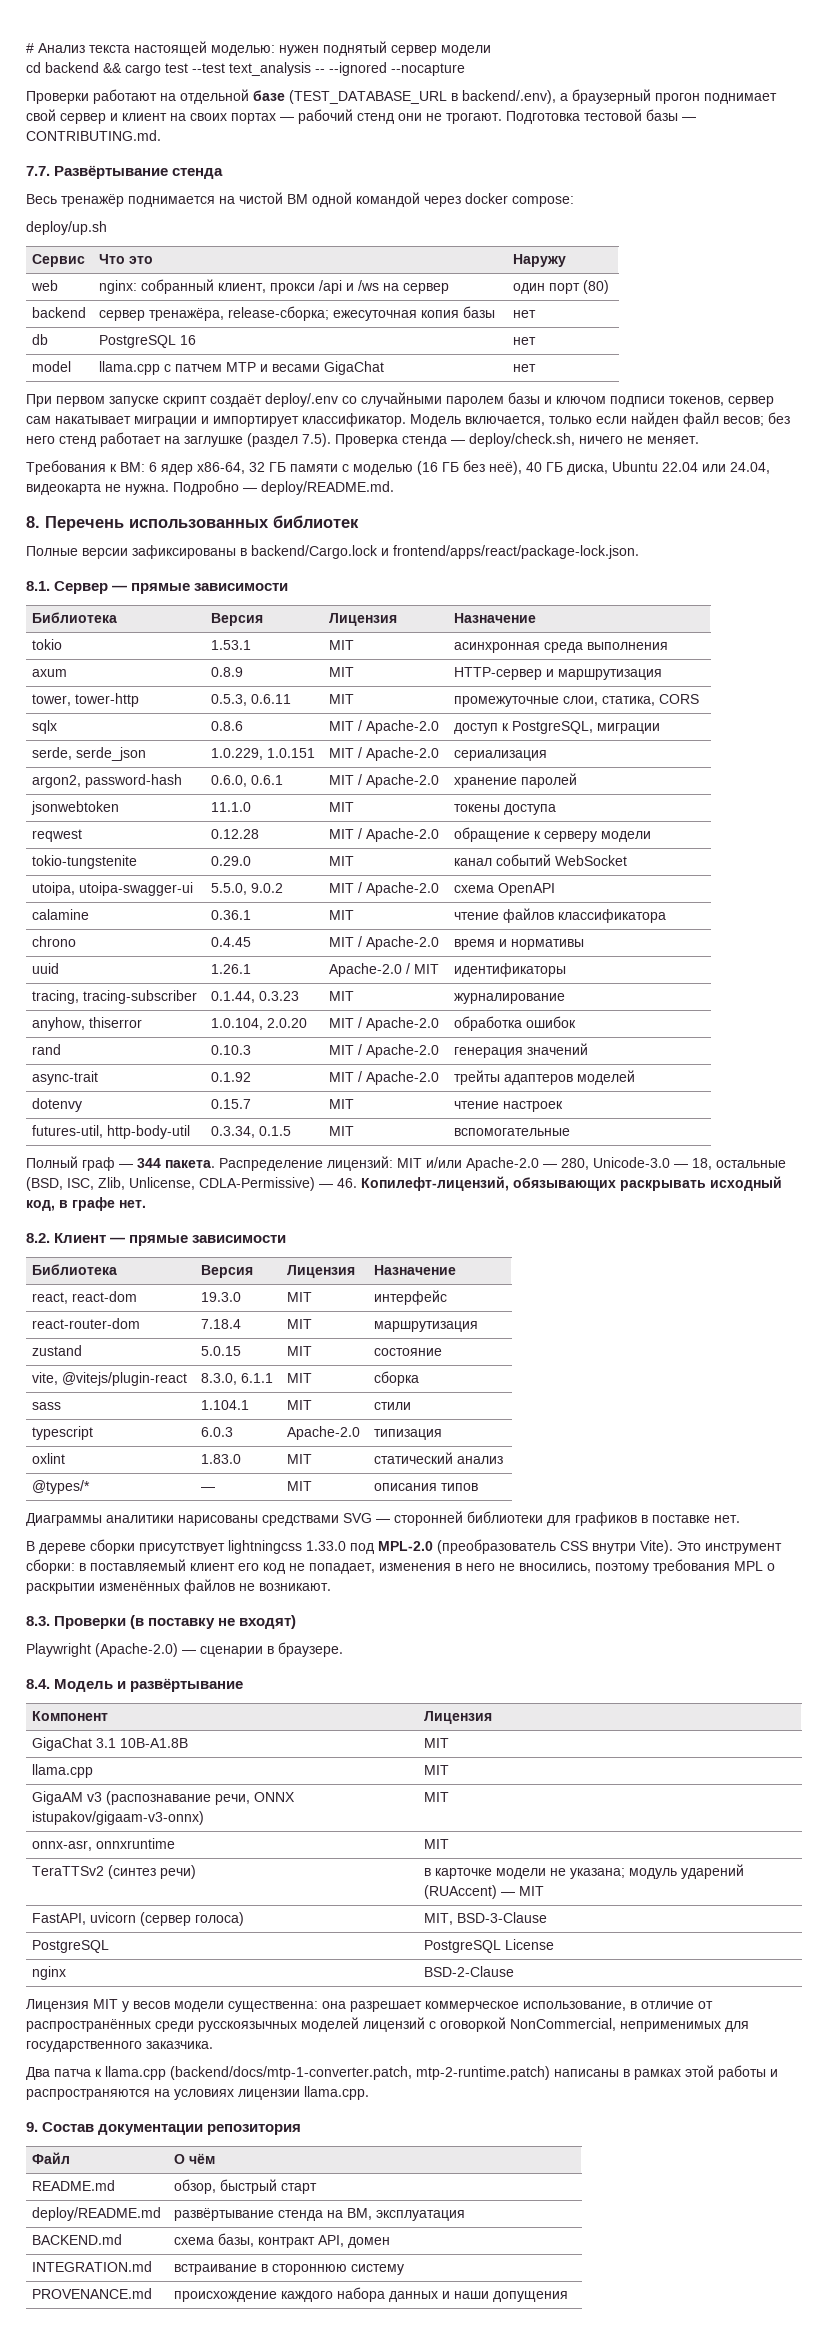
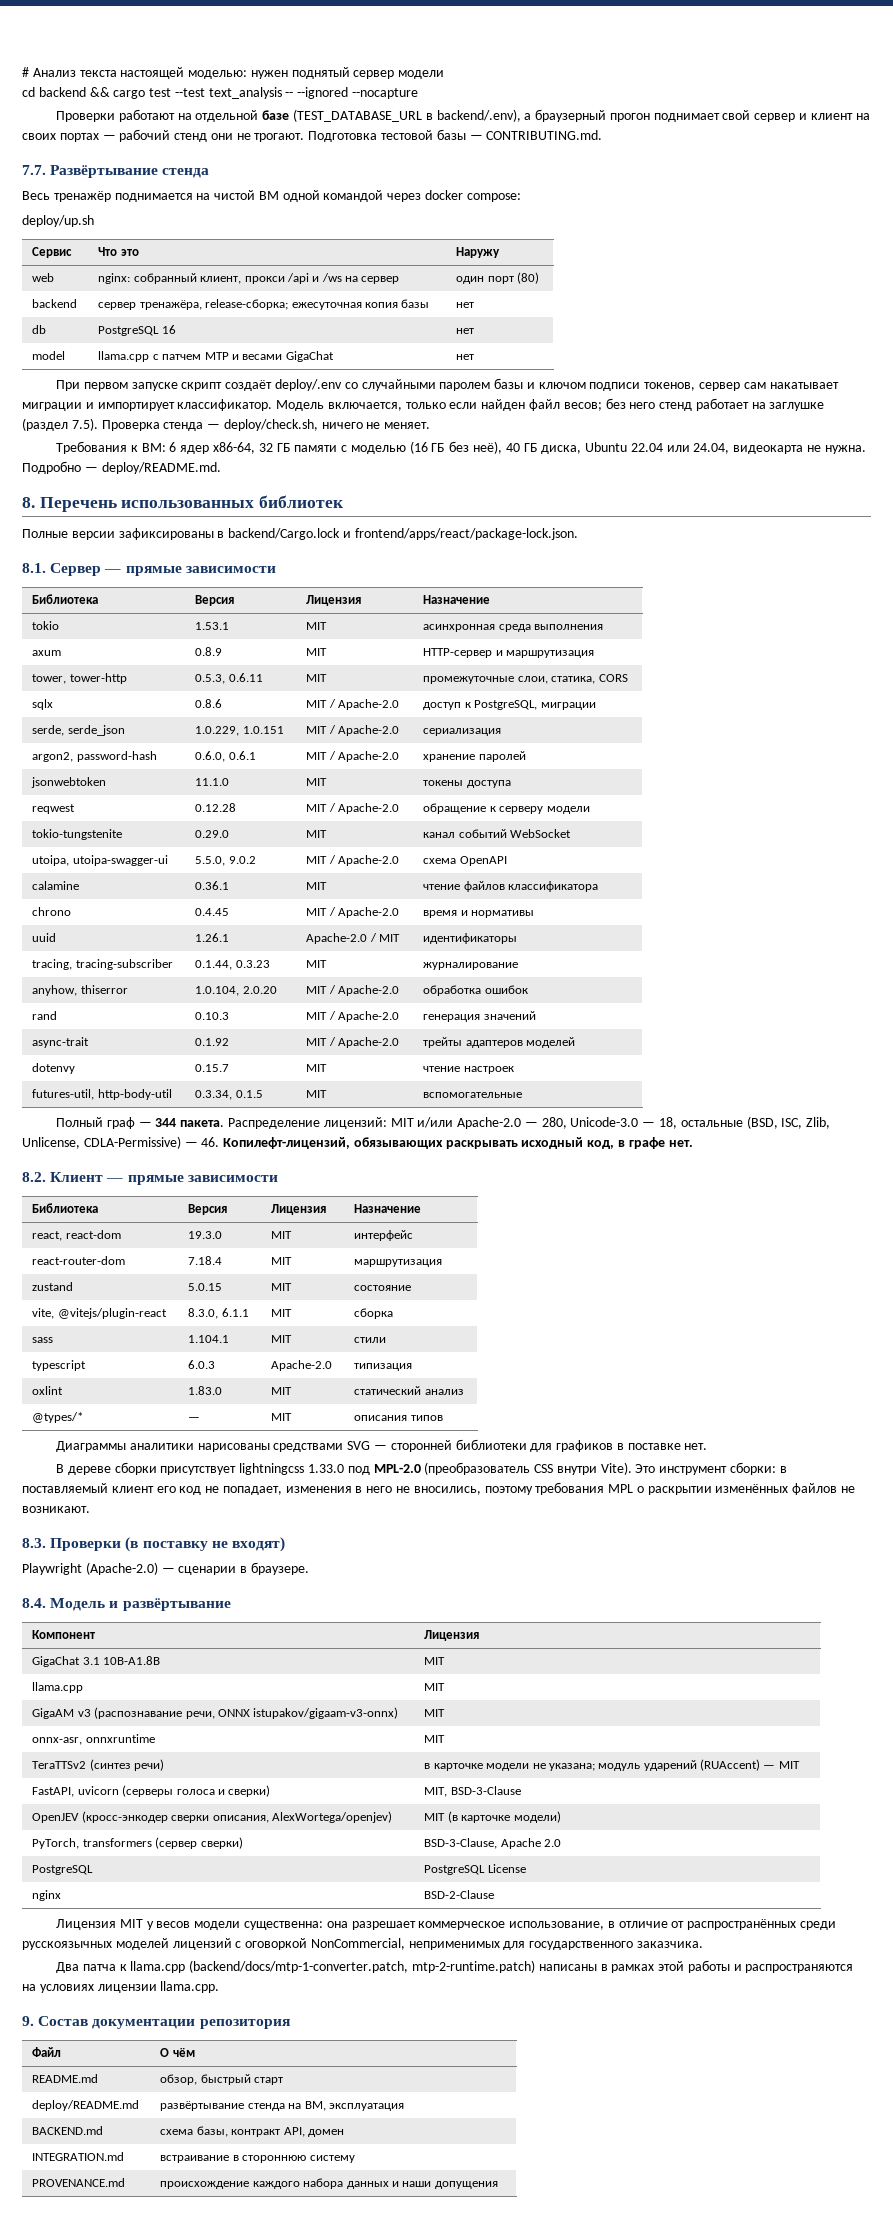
- FastAPI, uvicorn (сервер голоса) | MIT, BSD-3-Clause
+ FastAPI, uvicorn (серверы голоса и сверки) | MIT, BSD-3-Clause
+ OpenJEV (кросс-энкодер сверки описания, AlexWortega/openjev) | MIT (в карточке модели)
+ PyTorch, transformers (сервер сверки) | BSD-3-Clause, Apache 2.0

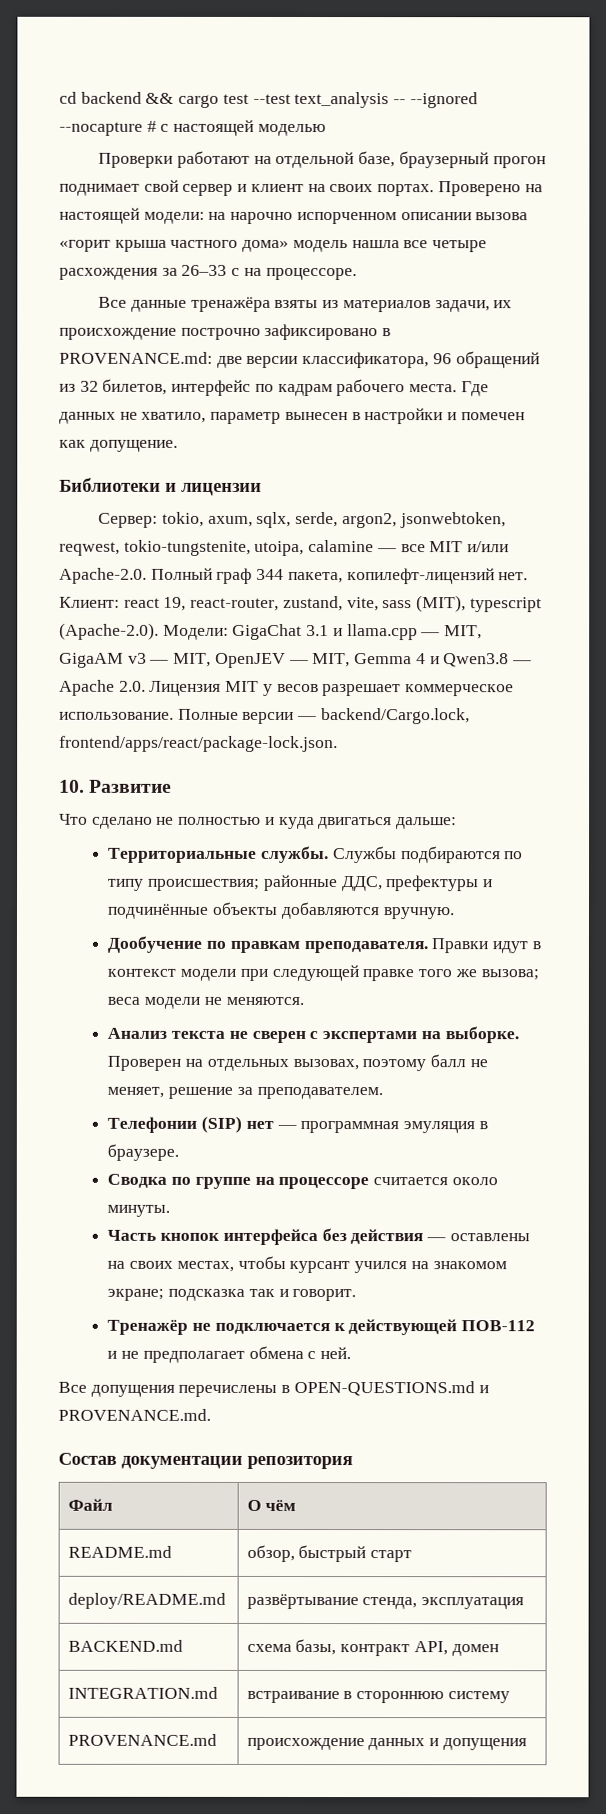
- # Анализ текста настоящей моделью: нужен поднятый сервер модели
- cd backend && cargo test --test text_analysis -- --ignored --nocapture
+ cd backend && cargo test --test text_analysis -- --ignored --nocapture # с настоящей моделью
- Проверки работают на отдельной базе (TEST_DATABASE_URL в backend/.env), а браузерный прогон поднимает свой сервер и клиент на своих портах — рабочий стенд они не трогают. Подготовка тестовой базы — CONTRIBUTING.md.
- 7.7. Развёртывание стенда
- Весь тренажёр поднимается на чистой ВМ одной командой через docker compose:
- deploy/up.sh
- Сервис | Что это | Наружу
- web | nginx: собранный клиент, прокси /api и /ws на сервер | один порт (80)
- backend | сервер тренажёра, release-сборка; ежесуточная копия базы | нет
- db | PostgreSQL 16 | нет
- model | llama.cpp с патчем MTP и весами GigaChat | нет
- При первом запуске скрипт создаёт deploy/.env со случайными паролем базы и ключом подписи токенов, сервер сам накатывает миграции и импортирует классификатор. Модель включается, только если найден файл весов; без него стенд работает на заглушке (раздел 7.5). Проверка стенда — deploy/check.sh, ничего не меняет.
- Требования к ВМ: 6 ядер x86-64, 32 ГБ памяти с моделью (16 ГБ без неё), 40 ГБ диска, Ubuntu 22.04 или 24.04, видеокарта не нужна. Подробно — deploy/README.md.
- 8. Перечень использованных библиотек
- Полные версии зафиксированы в backend/Cargo.lock и frontend/apps/react/package-lock.json.
- 8.1. Сервер — прямые зависимости
- Библиотека | Версия | Лицензия | Назначение
- tokio | 1.53.1 | MIT | асинхронная среда выполнения
- axum | 0.8.9 | MIT | HTTP-сервер и маршрутизация
- tower, tower-http | 0.5.3, 0.6.11 | MIT | промежуточные слои, статика, CORS
- sqlx | 0.8.6 | MIT / Apache-2.0 | доступ к PostgreSQL, миграции
- serde, serde_json | 1.0.229, 1.0.151 | MIT / Apache-2.0 | сериализация
- argon2, password-hash | 0.6.0, 0.6.1 | MIT / Apache-2.0 | хранение паролей
- jsonwebtoken | 11.1.0 | MIT | токены доступа
- reqwest | 0.12.28 | MIT / Apache-2.0 | обращение к серверу модели
- tokio-tungstenite | 0.29.0 | MIT | канал событий WebSocket
- utoipa, utoipa-swagger-ui | 5.5.0, 9.0.2 | MIT / Apache-2.0 | схема OpenAPI
- calamine | 0.36.1 | MIT | чтение файлов классификатора
- chrono | 0.4.45 | MIT / Apache-2.0 | время и нормативы
- uuid | 1.26.1 | Apache-2.0 / MIT | идентификаторы
- tracing, tracing-subscriber | 0.1.44, 0.3.23 | MIT | журналирование
- anyhow, thiserror | 1.0.104, 2.0.20 | MIT / Apache-2.0 | обработка ошибок
- rand | 0.10.3 | MIT / Apache-2.0 | генерация значений
- async-trait | 0.1.92 | MIT / Apache-2.0 | трейты адаптеров моделей
- dotenvy | 0.15.7 | MIT | чтение настроек
- futures-util, http-body-util | 0.3.34, 0.1.5 | MIT | вспомогательные
- Полный граф — 344 пакета. Распределение лицензий: MIT и/или Apache-2.0 — 280, Unicode-3.0 — 18, остальные (BSD, ISC, Zlib, Unlicense, CDLA-Permissive) — 46. Копилефт-лицензий, обязывающих раскрывать исходный код, в графе нет.
- 8.2. Клиент — прямые зависимости
- Библиотека | Версия | Лицензия | Назначение
- react, react-dom | 19.3.0 | MIT | интерфейс
- react-router-dom | 7.18.4 | MIT | маршрутизация
- zustand | 5.0.15 | MIT | состояние
- vite, @vitejs/plugin-react | 8.3.0, 6.1.1 | MIT | сборка
- sass | 1.104.1 | MIT | стили
- typescript | 6.0.3 | Apache-2.0 | типизация
- oxlint | 1.83.0 | MIT | статический анализ
- @types/* | — | MIT | описания типов
- Диаграммы аналитики нарисованы средствами SVG — сторонней библиотеки для графиков в поставке нет.
- В дереве сборки присутствует lightningcss 1.33.0 под MPL-2.0 (преобразователь CSS внутри Vite). Это инструмент сборки: в поставляемый клиент его код не попадает, изменения в него не вносились, поэтому требования MPL о раскрытии изменённых файлов не возникают.
- 8.3. Проверки (в поставку не входят)
- Playwright (Apache-2.0) — сценарии в браузере.
- 8.4. Модель и развёртывание
- Компонент | Лицензия
- GigaChat 3.1 10B-A1.8B | MIT
- llama.cpp | MIT
- GigaAM v3 (распознавание речи, ONNX istupakov/gigaam-v3-onnx) | MIT
- onnx-asr, onnxruntime | MIT
- TeraTTSv2 (синтез речи) | в карточке модели не указана; модуль ударений (RUAccent) — MIT
- FastAPI, uvicorn (серверы голоса и сверки) | MIT, BSD-3-Clause
- OpenJEV (кросс-энкодер сверки описания, AlexWortega/openjev) | MIT (в карточке модели)
- PyTorch, transformers (сервер сверки) | BSD-3-Clause, Apache 2.0
- PostgreSQL | PostgreSQL License
- nginx | BSD-2-Clause
- Лицензия MIT у весов модели существенна: она разрешает коммерческое использование, в отличие от распространённых среди русскоязычных моделей лицензий с оговоркой NonCommercial, неприменимых для государственного заказчика.
- Два патча к llama.cpp (backend/docs/mtp-1-converter.patch, mtp-2-runtime.patch) написаны в рамках этой работы и распространяются на условиях лицензии llama.cpp.
- 9. Состав документации репозитория
+ Проверки работают на отдельной базе, браузерный прогон поднимает свой сервер и клиент на своих портах. Проверено на настоящей модели: на нарочно испорченном описании вызова «горит крыша частного дома» модель нашла все четыре расхождения за 26–33 с на процессоре.
+ Все данные тренажёра взяты из материалов задачи, их происхождение построчно зафиксировано в PROVENANCE.md: две версии классификатора, 96 обращений из 32 билетов, интерфейс по кадрам рабочего места. Где данных не хватило, параметр вынесен в настройки и помечен как допущение.
+ Библиотеки и лицензии
+ Сервер: tokio, axum, sqlx, serde, argon2, jsonwebtoken, reqwest, tokio-tungstenite, utoipa, calamine — все MIT и/или Apache-2.0. Полный граф 344 пакета, копилефт-лицензий нет. Клиент: react 19, react-router, zustand, vite, sass (MIT), typescript (Apache-2.0). Модели: GigaChat 3.1 и llama.cpp — MIT, GigaAM v3 — MIT, OpenJEV — MIT, Gemma 4 и Qwen3.8 — Apache 2.0. Лицензия MIT у весов разрешает коммерческое использование. Полные версии — backend/Cargo.lock, frontend/apps/react/package-lock.json.
+ 10. Развитие
+ Что сделано не полностью и куда двигаться дальше:
+ Территориальные службы. Службы подбираются по типу происшествия; районные ДДС, префектуры и подчинённые объекты добавляются вручную.
+ Дообучение по правкам преподавателя. Правки идут в контекст модели при следующей правке того же вызова; веса модели не меняются.
+ Анализ текста не сверен с экспертами на выборке. Проверен на отдельных вызовах, поэтому балл не меняет, решение за преподавателем.
+ Телефонии (SIP) нет — программная эмуляция в браузере.
+ Сводка по группе на процессоре считается около минуты.
+ Часть кнопок интерфейса без действия — оставлены на своих местах, чтобы курсант учился на знакомом экране; подсказка так и говорит.
+ Тренажёр не подключается к действующей ПОВ-112 и не предполагает обмена с ней.
+ Все допущения перечислены в OPEN-QUESTIONS.md и PROVENANCE.md.
+ Состав документации репозитория
- deploy/README.md | развёртывание стенда на ВМ, эксплуатация
+ deploy/README.md | развёртывание стенда, эксплуатация
- PROVENANCE.md | происхождение каждого набора данных и наши допущения
+ PROVENANCE.md | происхождение данных и допущения

